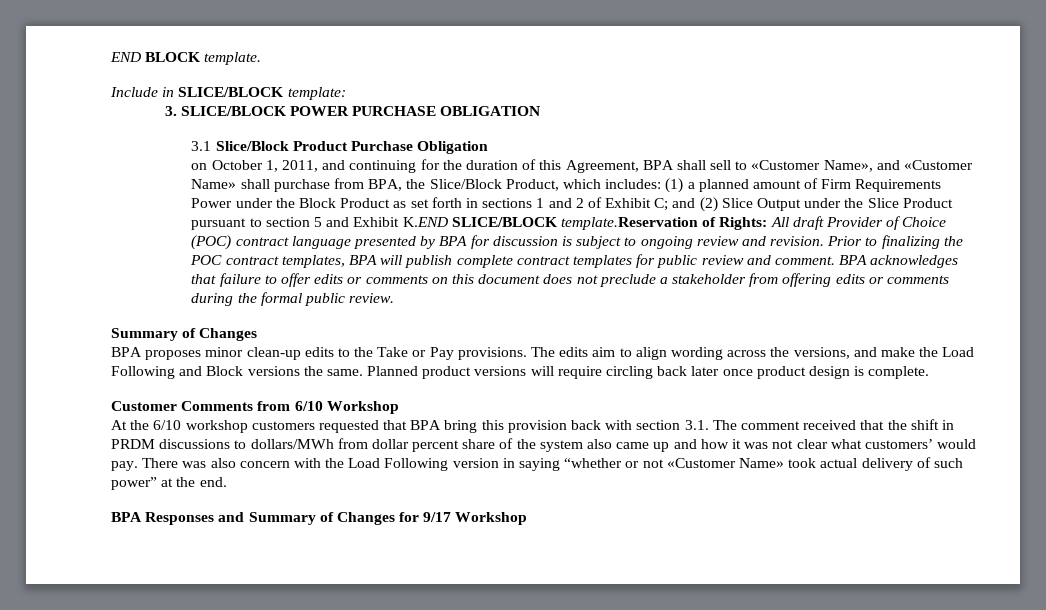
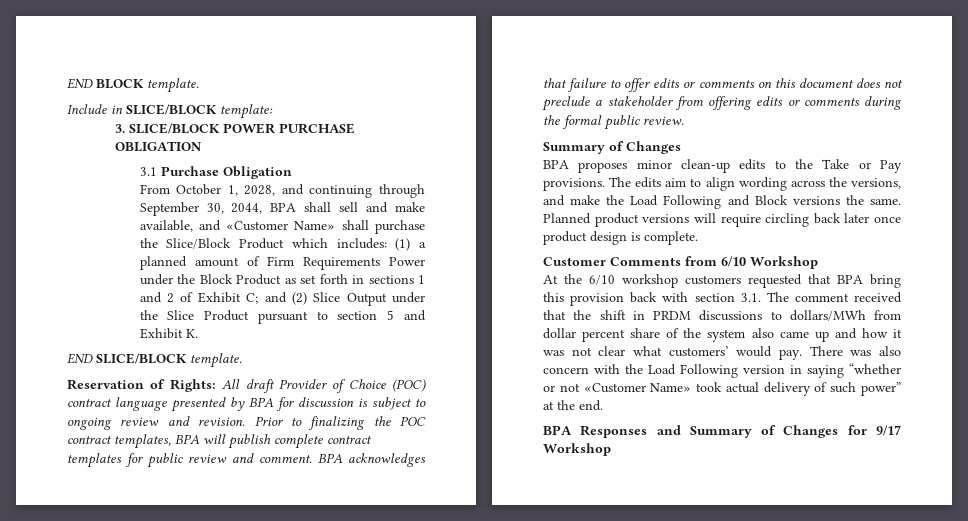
- 3.1 Slice/Block Product Purchase Obligation
+ 3.1 Purchase Obligation
- on October 1, 2011, and continuing for the duration of this Agreement, BPA shall sell to «Customer Name», and «Customer Name» shall purchase from BPA, the Slice/Block Product, which includes:
+ From October 1, 2028, and continuing through September 30, 2044, BPA shall sell and make available, and «Customer Name» shall purchase the Slice/Block Product which includes:
- and (2) Slice Output under the Slice Product pursuant to section 5 and Exhibit K.END SLICE/BLOCK template.Reservation of Rights:
+ and (2) Slice Output under the Slice Product pursuant to section 5 and Exhibit K.
+ END SLICE/BLOCK template.
+ Reservation of Rights:

